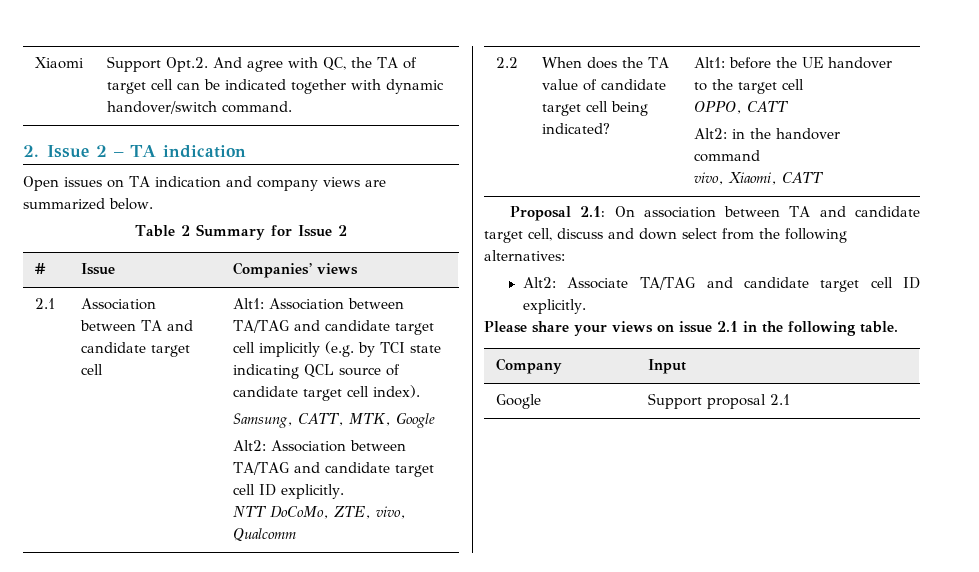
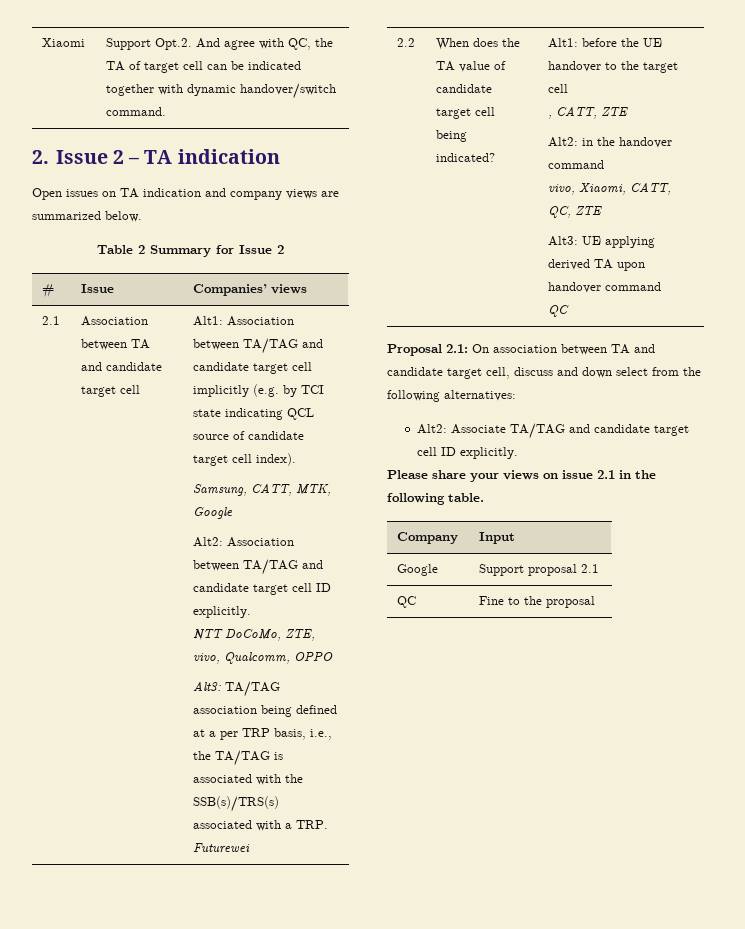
- NTT DoCoMo, ZTE, vivo, Qualcomm
+ NTT DoCoMo, ZTE, vivo, Qualcomm, OPPO
+ Alt3: TA/TAG association being defined at a per TRP basis, i.e., the TA/TAG is associated with the SSB(s)/TRS(s) associated with a TRP. Futurewei
- OPPO, CATT
+ , CATT, ZTE
- vivo, Xiaomi, CATT
+ vivo, Xiaomi, CATT, QC, ZTE
+ Alt3: UE applying derived TA upon handover command
+ QC
+ QC | Fine to the proposal

